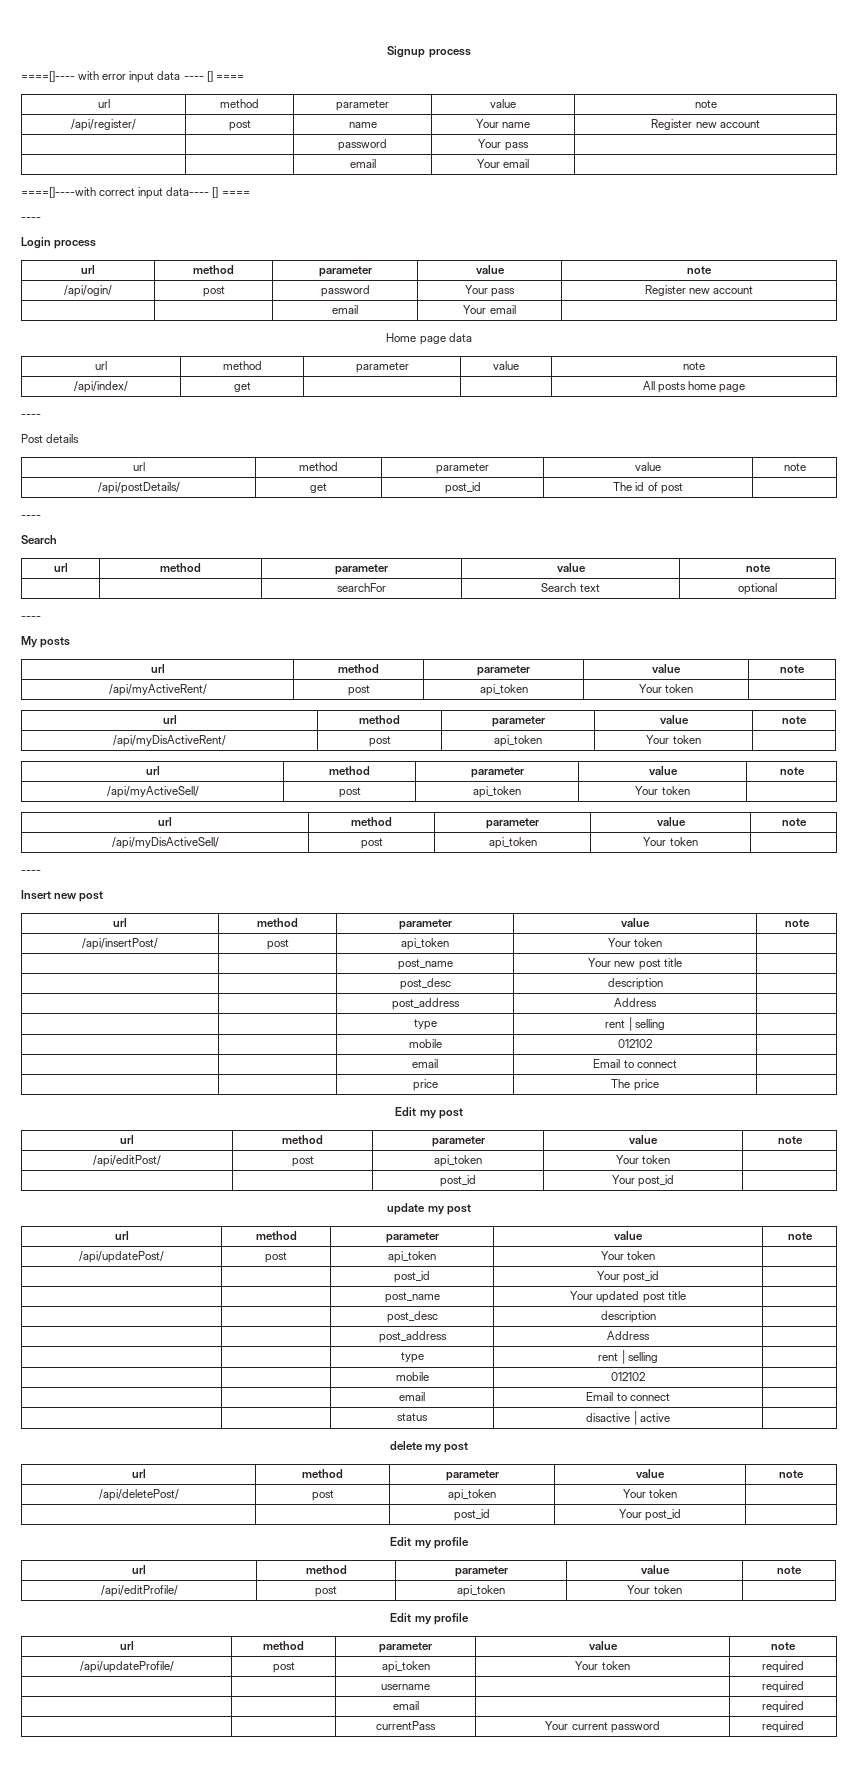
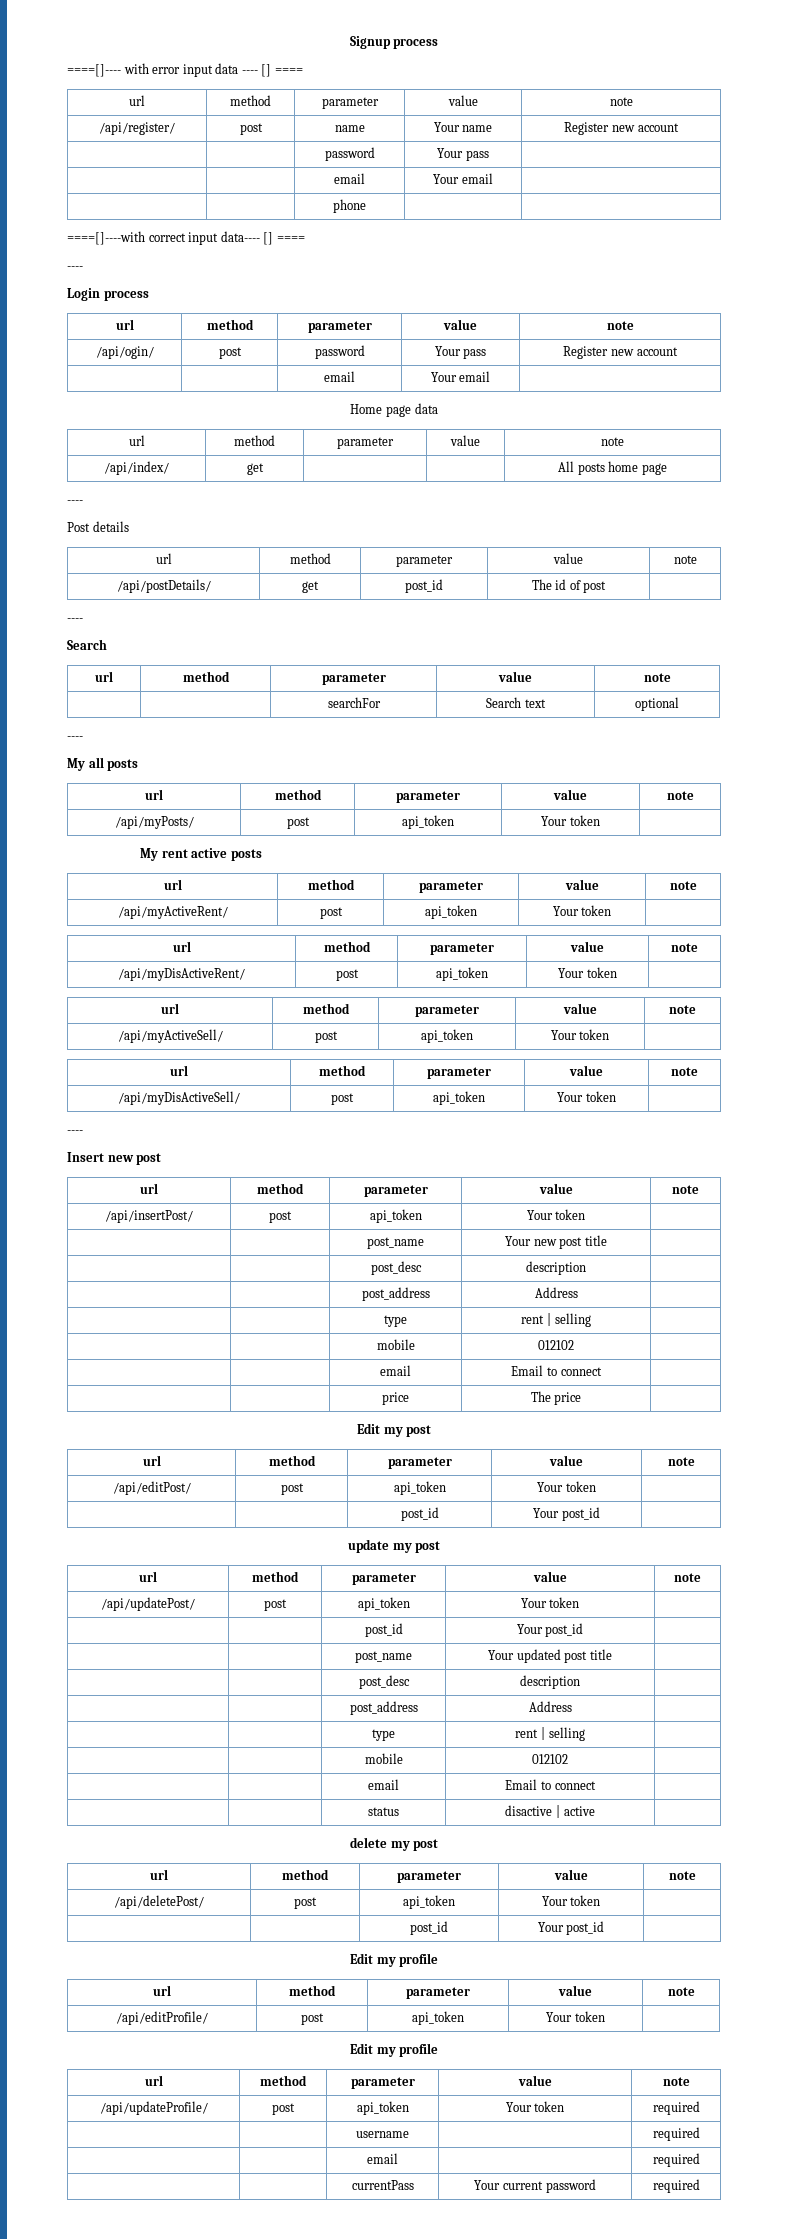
+ | | phone | |
- My posts
+ My all posts
+ url | method | parameter | value | note
+ /api/myPosts/ | post | api_token | Your token |
+ My rent active posts

